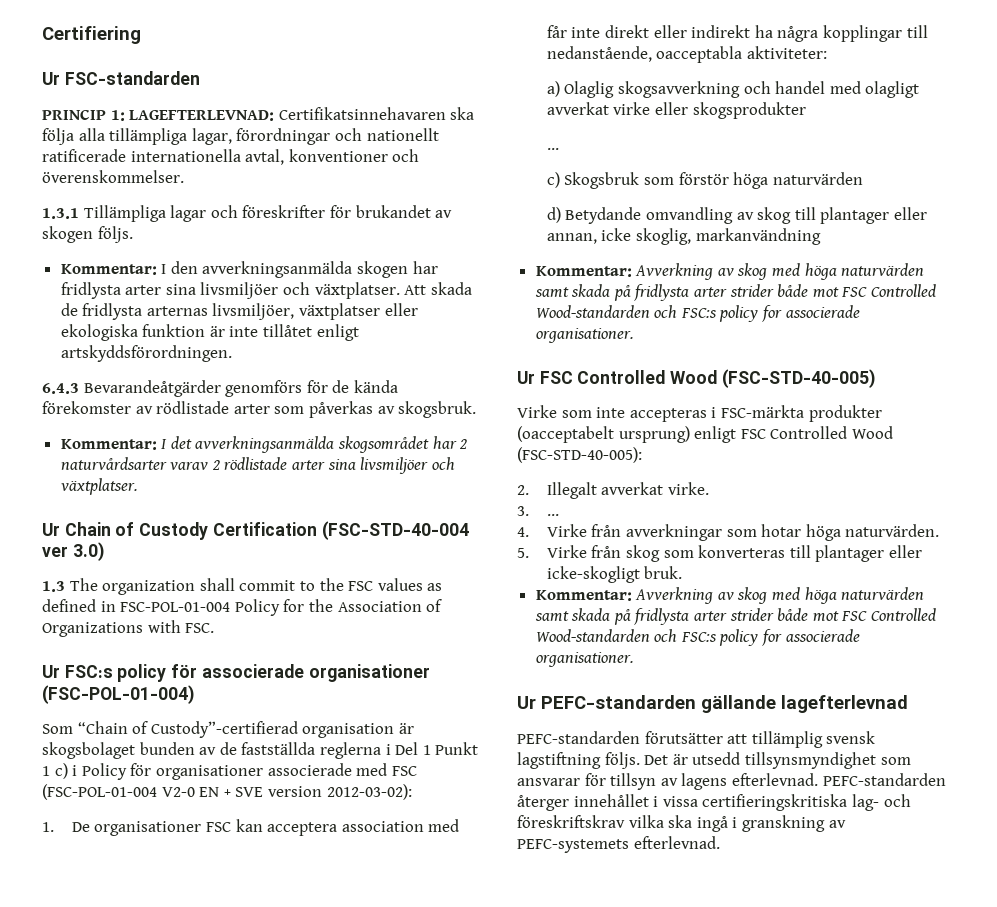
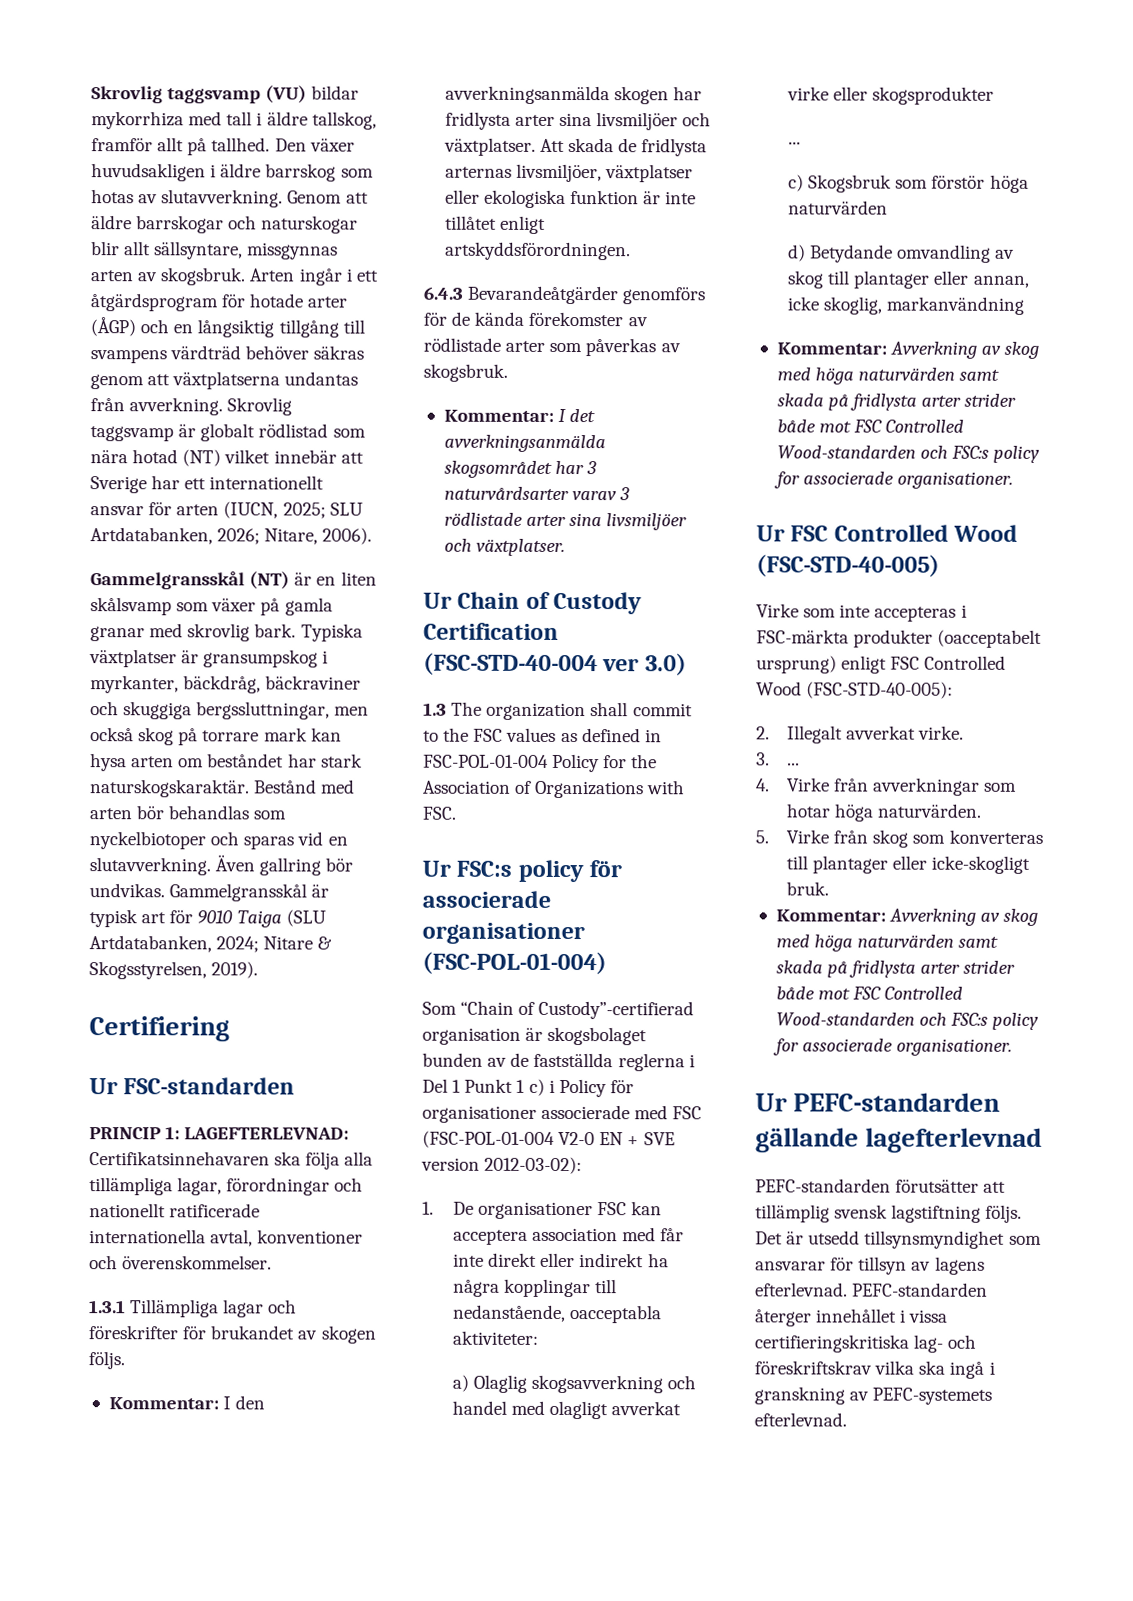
+ Skrovlig taggsvamp (VU) bildar mykorrhiza med tall i äldre tallskog, framför allt på tallhed. Den växer huvudsakligen i äldre barrskog som hotas av slutavverkning. Genom att äldre barrskogar och naturskogar blir allt sällsyntare, missgynnas arten av skogsbruk. Arten ingår i ett åtgärdsprogram för hotade arter (ÅGP) och en långsiktig tillgång till svampens värdträd behöver säkras genom att växtplatserna undantas från avverkning. Skrovlig taggsvamp är globalt rödlistad som nära hotad (NT) vilket innebär att Sverige har ett internationellt ansvar för arten (IUCN, 2025; SLU Artdatabanken, 2026; Nitare, 2006).
+ Gammelgransskål (NT) är en liten skålsvamp som växer på gamla granar med skrovlig bark. Typiska växtplatser är gransumpskog i myrkanter, bäckdråg, bäckraviner och skuggiga bergssluttningar, men också skog på torrare mark kan hysa arten om beståndet har stark naturskogskaraktär. Bestånd med arten bör behandlas som nyckelbiotoper och sparas vid en slutavverkning. Även gallring bör undvikas. Gammelgransskål är typisk art för 9010 Taiga (SLU Artdatabanken, 2024; Nitare & Skogsstyrelsen, 2019).
- Kommentar: I det avverkningsanmälda skogsområdet har 2 naturvårdsarter varav 2 rödlistade arter sina livsmiljöer och växtplatser.
+ Kommentar: I det avverkningsanmälda skogsområdet har 3 naturvårdsarter varav 3 rödlistade arter sina livsmiljöer och växtplatser.

